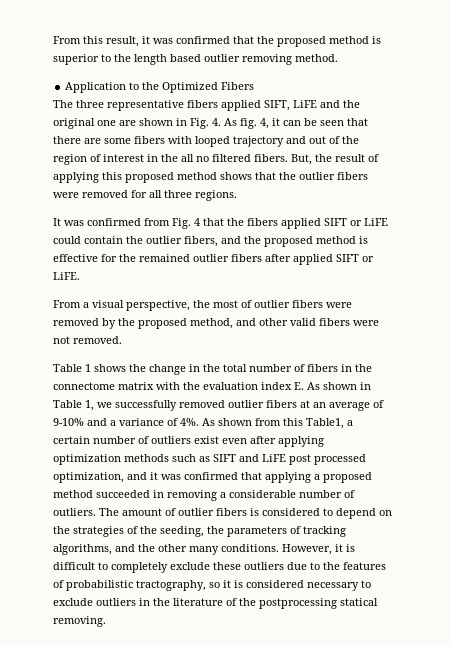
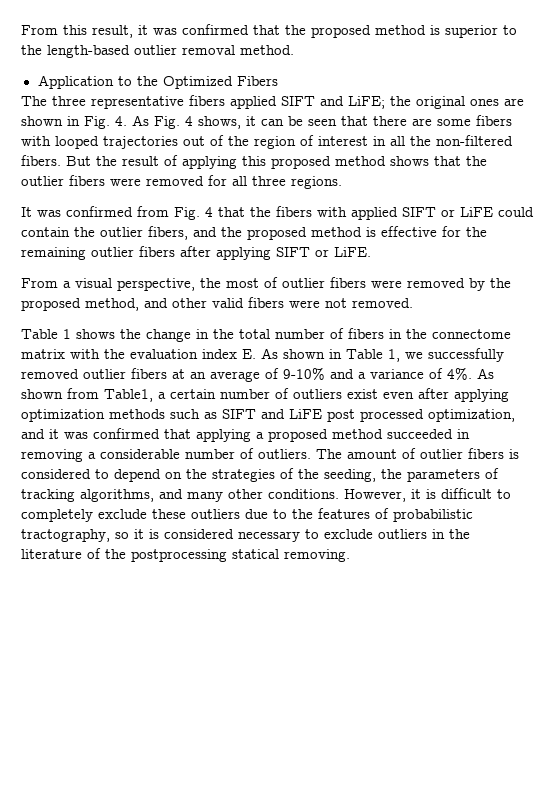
- From this result, it was confirmed that the proposed method is superior to the length based outlier removing method.
+ From this result, it was confirmed that the proposed method is superior to the length-based outlier removal method.
- The three representative fibers applied SIFT, LiFE and the original one are shown in Fig. 4. As fig. 4, it can be seen that there are some fibers with looped trajectory and out of the region of interest in the all no filtered fibers. But, the result of applying this proposed method shows that the outlier fibers were removed for all three regions.
+ The three representative fibers applied SIFT and LiFE; the original ones are shown in Fig. 4. As Fig. 4 shows, it can be seen that there are some fibers with looped trajectories out of the region of interest in all the non-filtered fibers. But the result of applying this proposed method shows that the outlier fibers were removed for all three regions.
- It was confirmed from Fig. 4 that the fibers applied SIFT or LiFE could contain the outlier fibers, and the proposed method is effective for the remained outlier fibers after applied SIFT or LiFE.
+ It was confirmed from Fig. 4 that the fibers with applied SIFT or LiFE could contain the outlier fibers, and the proposed method is effective for the remaining outlier fibers after applying SIFT or LiFE.
- As shown from this Table1, a certain number of outliers exist even after applying optimization methods such as SIFT and LiFE post processed optimization, and it was confirmed that applying a proposed method succeeded in removing a considerable number of outliers.
+ As shown from Table1, a certain number of outliers exist even after applying optimization methods such as SIFT and LiFE post processed optimization, and it was confirmed that applying a proposed method succeeded in removing a considerable number of outliers.
- The amount of outlier fibers is considered to depend on the strategies of the seeding, the parameters of tracking algorithms, and the other many conditions.
+ The amount of outlier fibers is considered to depend on the strategies of the seeding, the parameters of tracking algorithms, and many other conditions.

